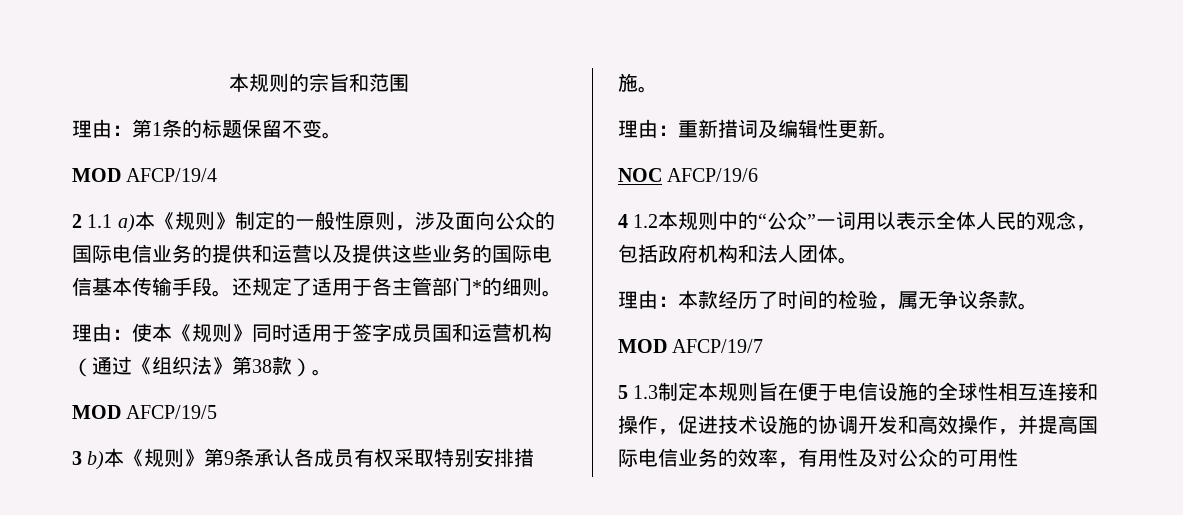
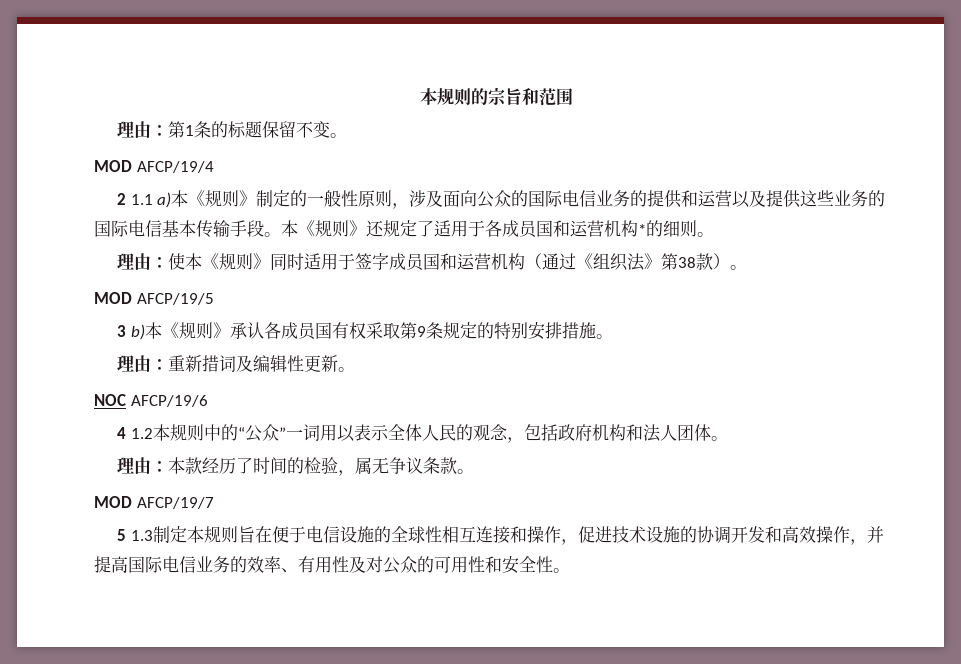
- 还规定了适用于各主管部门*的细则。
+ 本《规则》还规定了适用于各成员国和运营机构*的细则。
- 3 b)本《规则》第9条承认各成员有权采取特别安排措施。
+ 3 b)本《规则》承认各成员国有权采取第9条规定的特别安排措施。
- 5 1.3制定本规则旨在便于电信设施的全球性相互连接和操作，促进技术设施的协调开发和高效操作，并提高国际电信业务的效率，有用性及对公众的可用性
+ 5 1.3制定本规则旨在便于电信设施的全球性相互连接和操作，促进技术设施的协调开发和高效操作，并提高国际电信业务的效率、有用性及对公众的可用性和安全性。

